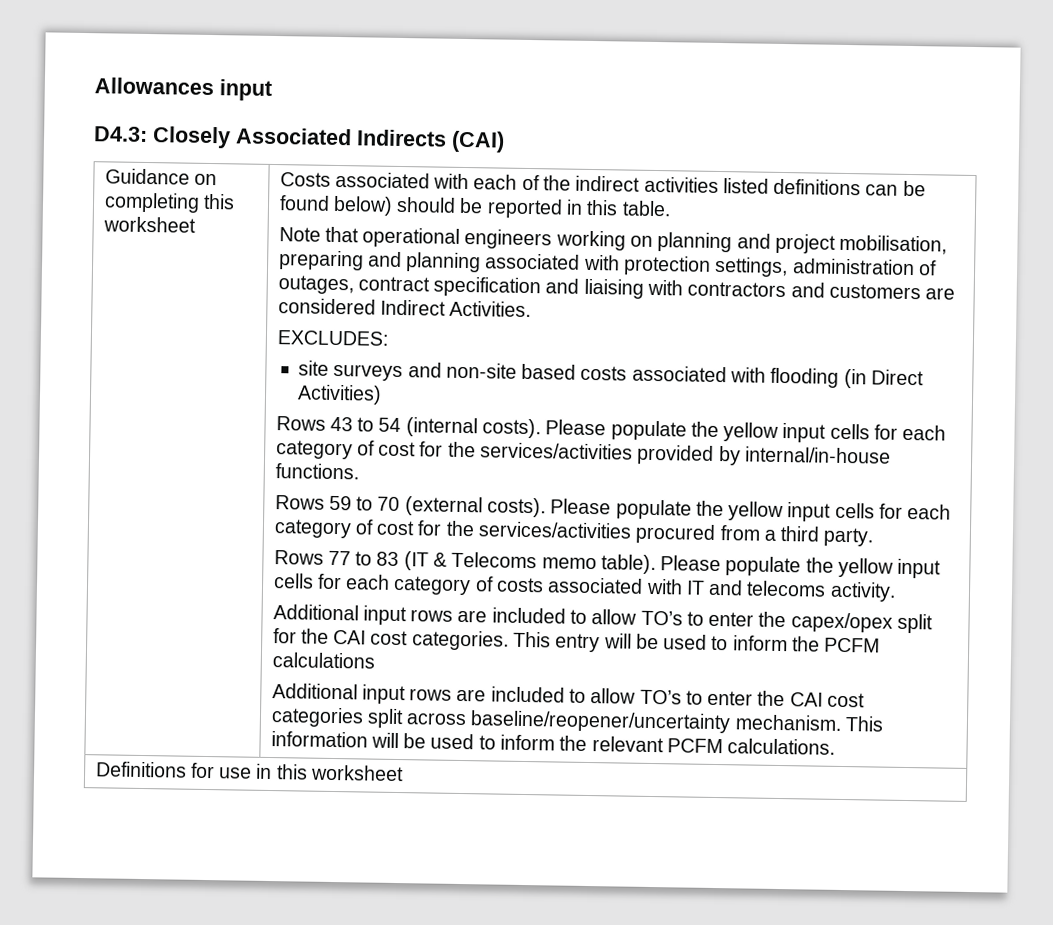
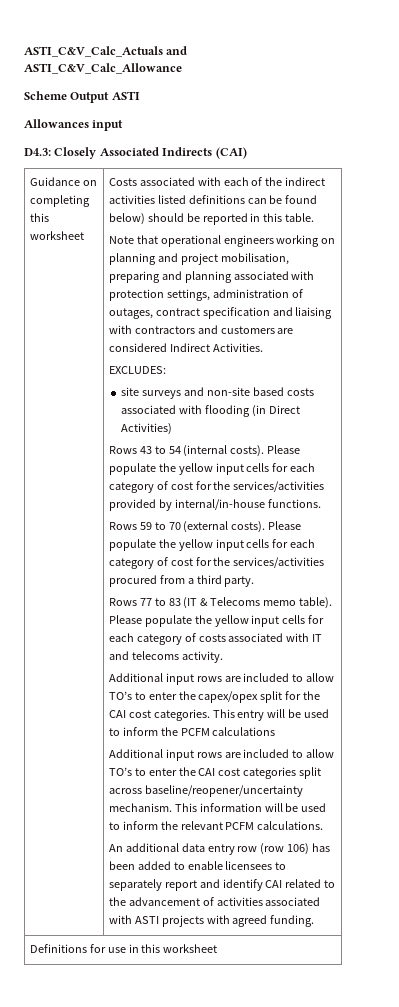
+ ASTI_C&V_Calc_Actuals and ASTI_C&V_Calc_Allowance
+ Scheme Output ASTI
+ An additional data entry row (row 106) has been added to enable licensees to separately report and identify CAI related to the advancement of activities associated with ASTI projects with agreed funding.

